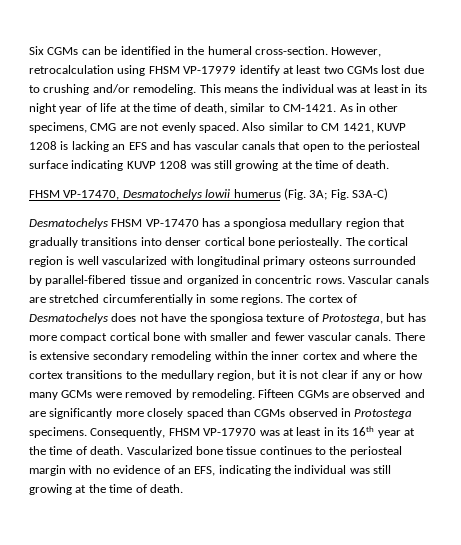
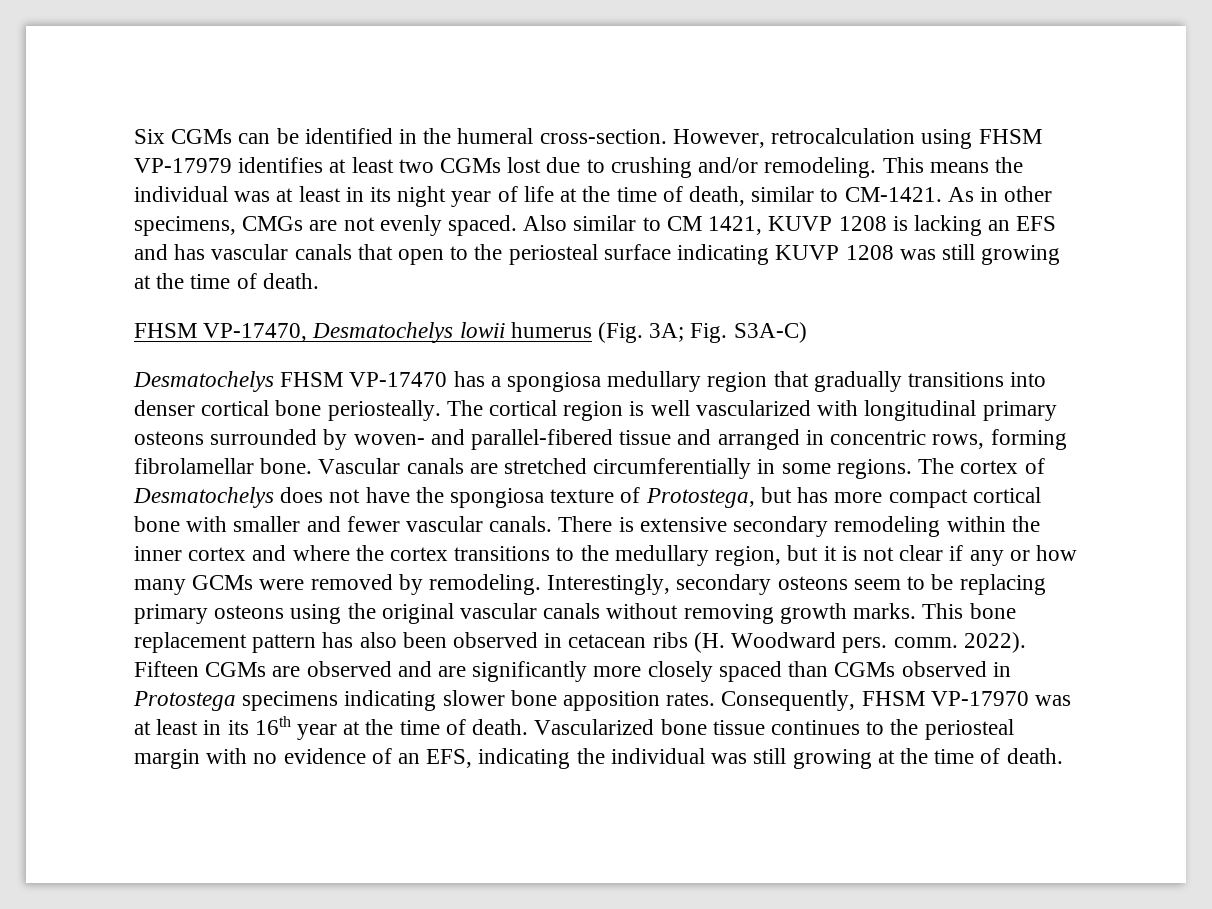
- However, retrocalculation using FHSM VP-17979 identify at least two CGMs lost due to crushing and/or remodeling.
+ However, retrocalculation using FHSM VP-17979 identifies at least two CGMs lost due to crushing and/or remodeling.
- As in other specimens, CMG are not evenly spaced.
+ As in other specimens, CMGs are not evenly spaced.
- The cortical region is well vascularized with longitudinal primary osteons surrounded by parallel-fibered tissue and organized in concentric rows.
+ The cortical region is well vascularized with longitudinal primary osteons surrounded by woven- and parallel-fibered tissue and arranged in concentric rows, forming fibrolamellar bone.
+ Interestingly, secondary osteons seem to be replacing primary osteons using the original vascular canals without removing growth marks. This bone replacement pattern has also been observed in cetacean ribs (H. Woodward pers. comm. 2022).
- Fifteen CGMs are observed and are significantly more closely spaced than CGMs observed in Protostega specimens.
+ Fifteen CGMs are observed and are significantly more closely spaced than CGMs observed in Protostega specimens indicating slower bone apposition rates.

